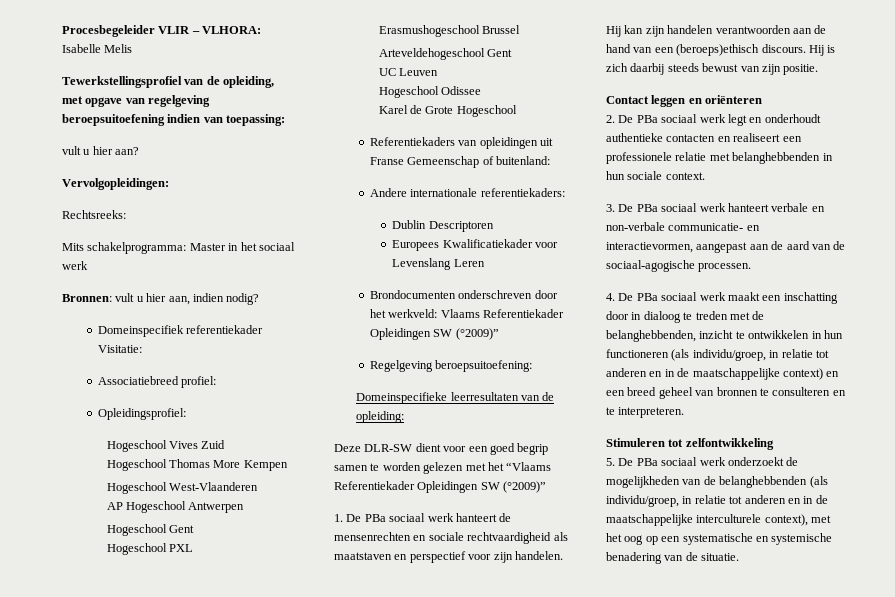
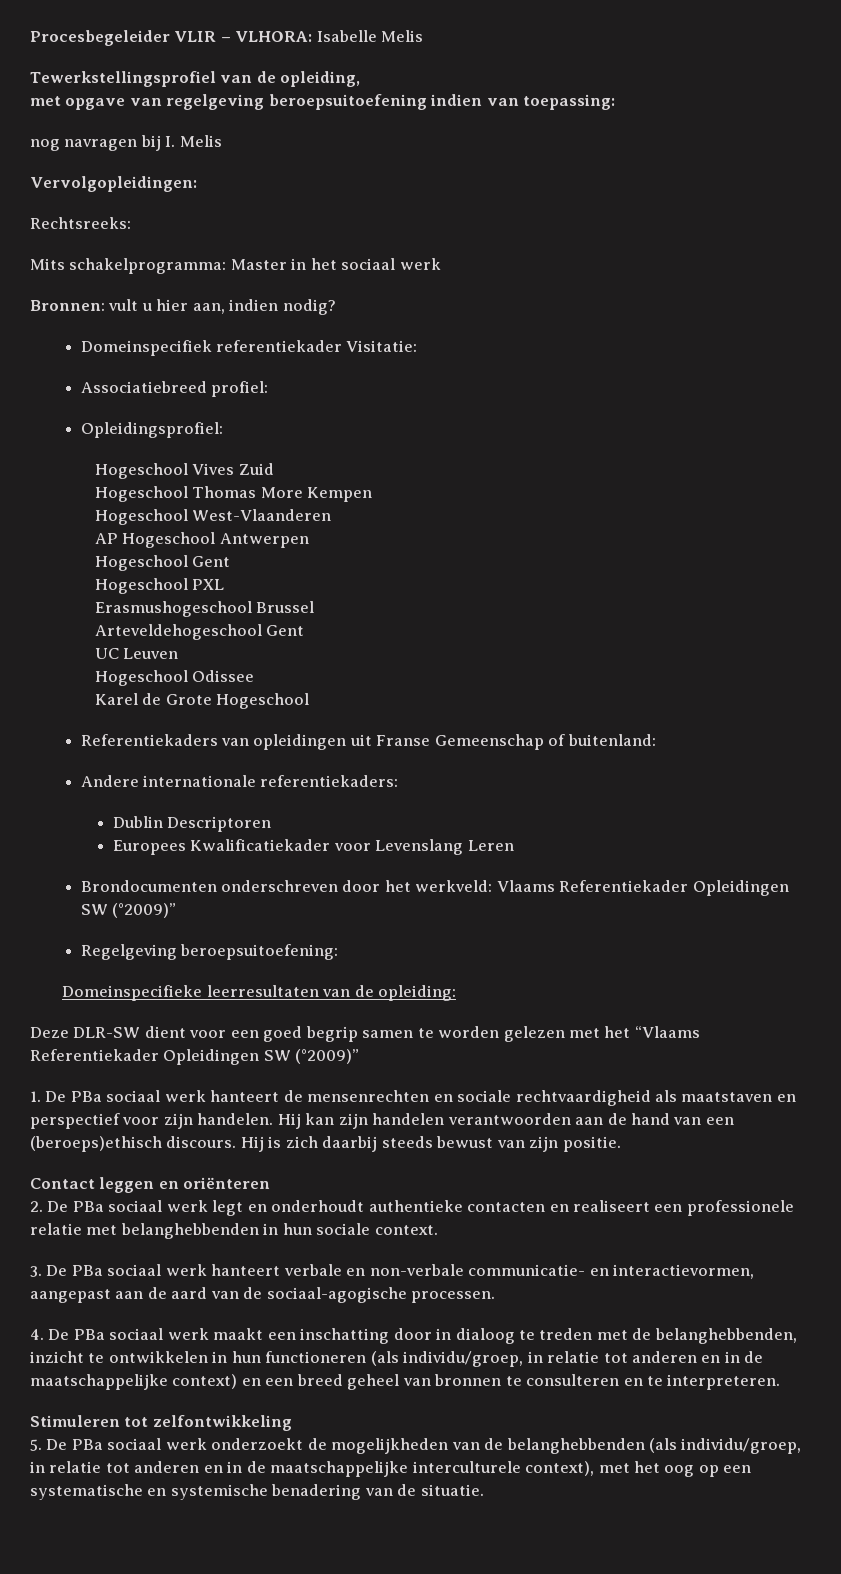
- vult u hier aan?
+ nog navragen bij I. Melis

